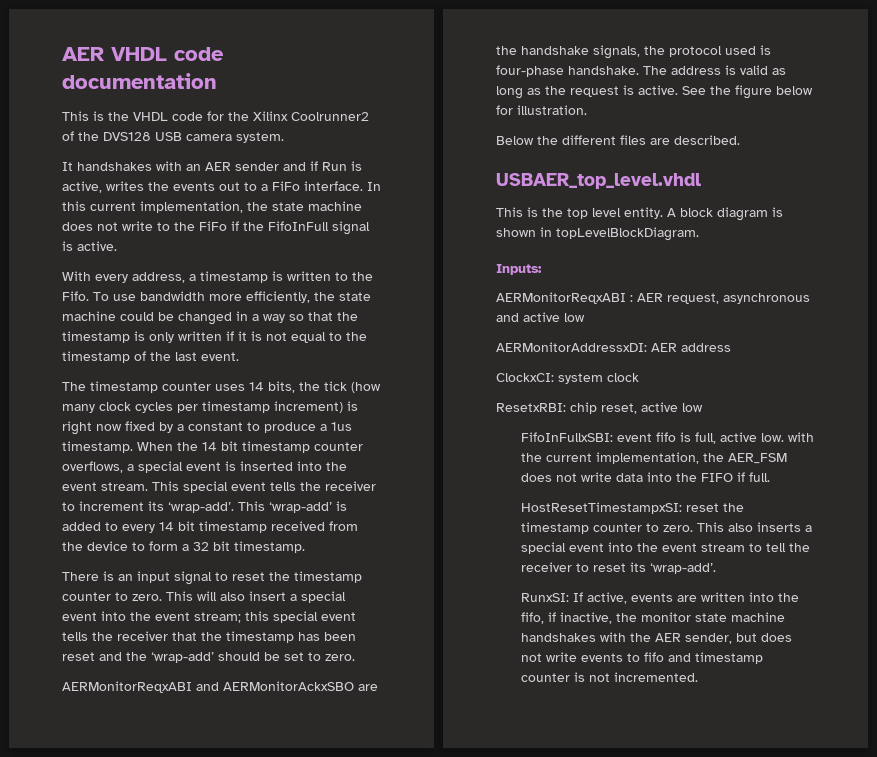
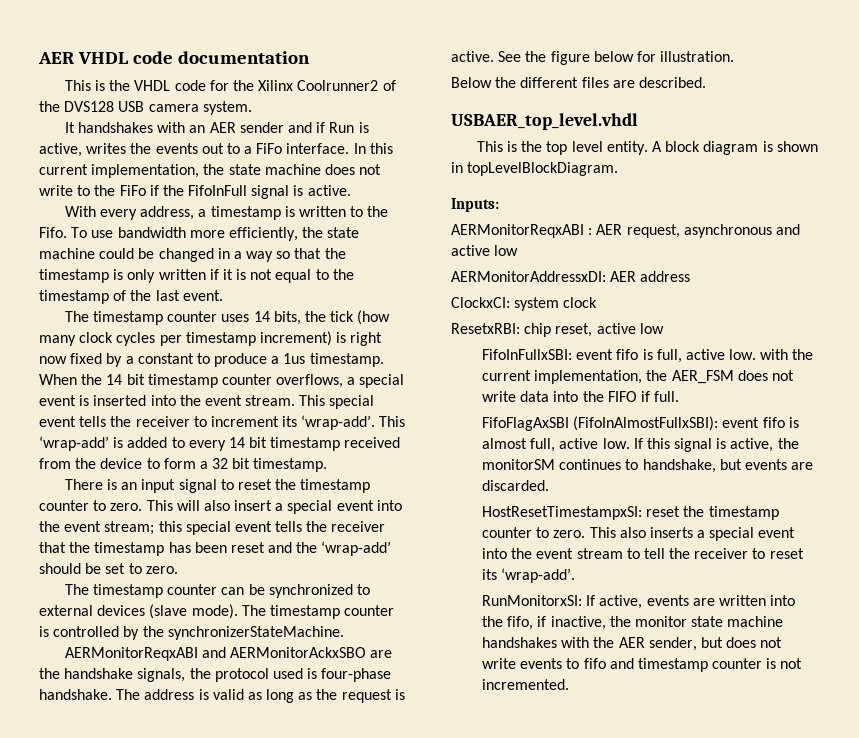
+ The timestamp counter can be synchronized to external devices (slave mode). The timestamp counter is controlled by the synchronizerStateMachine.
+ FifoFlagAxSBI (FifoInAlmostFullxSBI): event fifo is almost full, active low. If this signal is active, the monitorSM continues to handshake, but events are discarded.
- RunxSI: If active, events are written into the fifo, if inactive, the monitor state machine handshakes with the AER sender, but does not write events to fifo and timestamp counter is not incremented.
+ RunMonitorxSI: If active, events are written into the fifo, if inactive, the monitor state machine handshakes with the AER sender, but does not write events to fifo and timestamp counter is not incremented.

